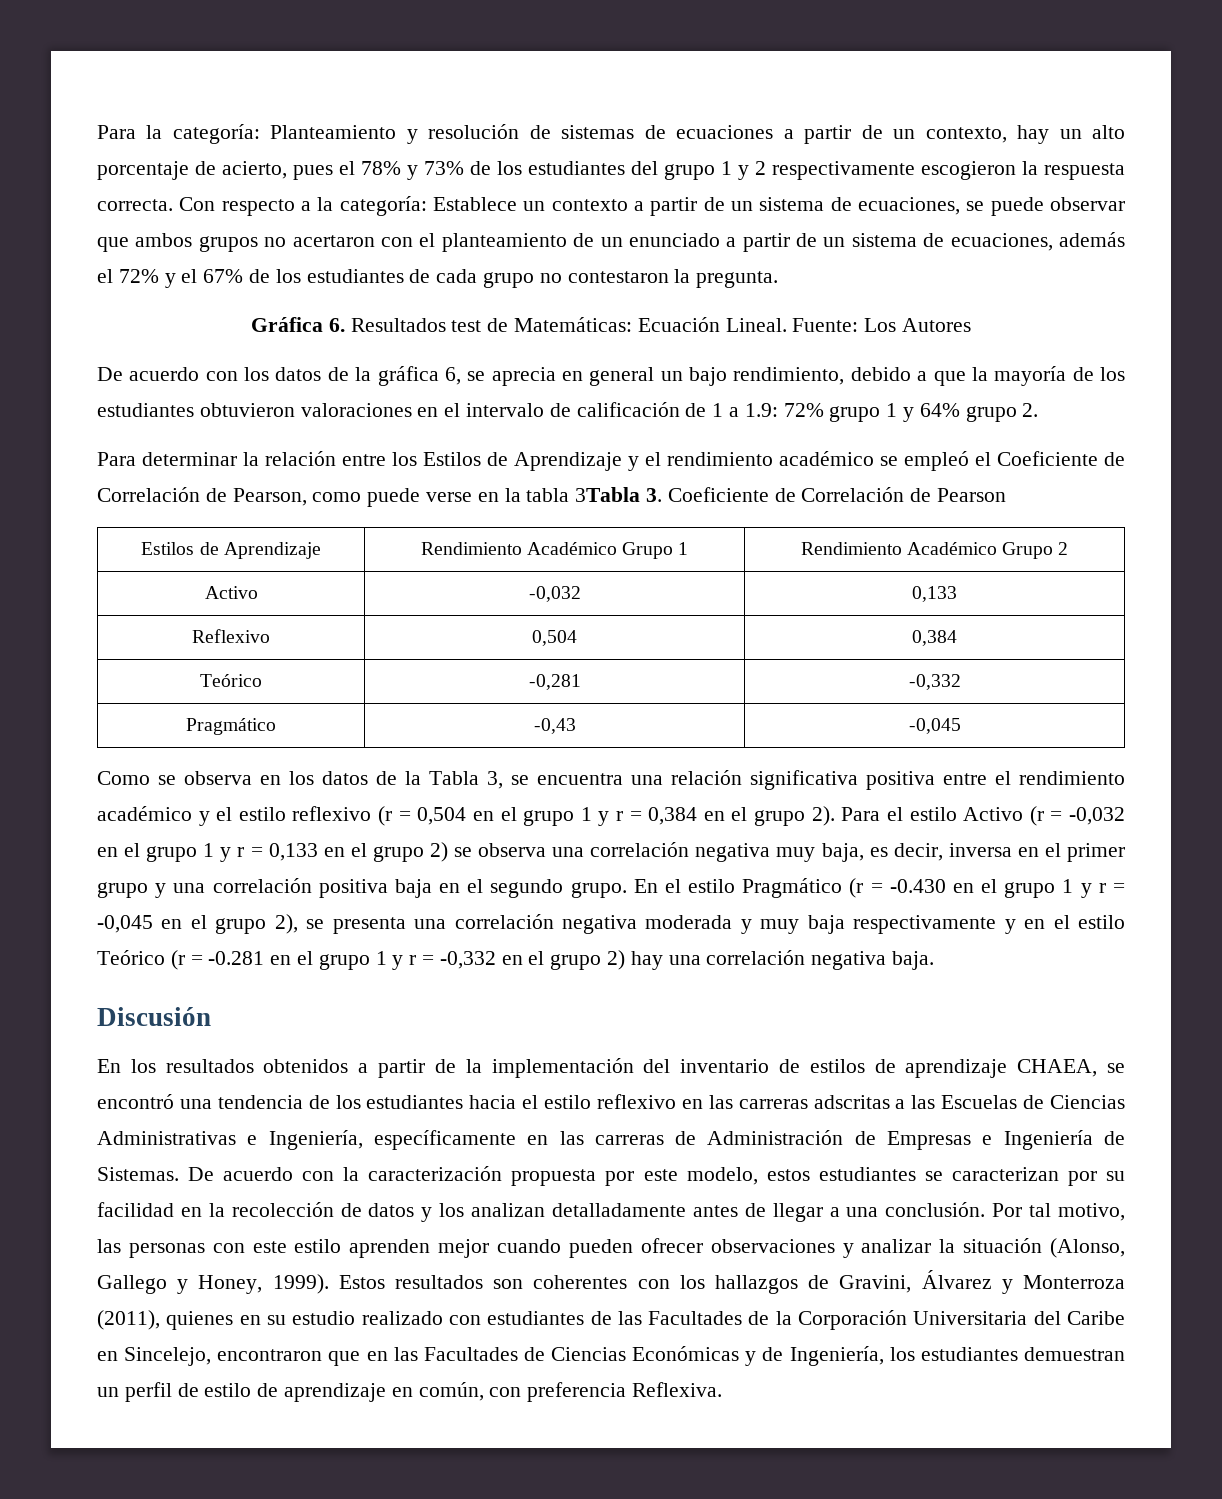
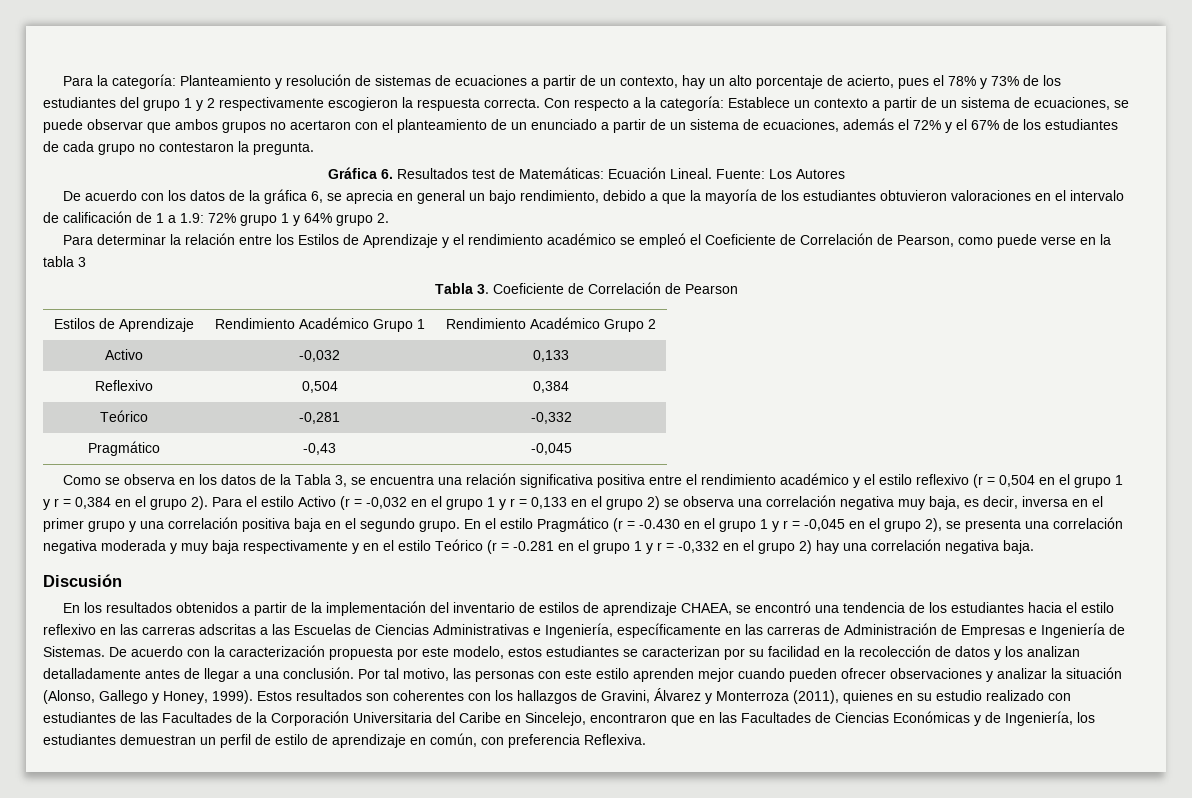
- Para determinar la relación entre los Estilos de Aprendizaje y el rendimiento académico se empleó el Coeficiente de Correlación de Pearson, como puede verse en la tabla 3Tabla 3. Coeficiente de Correlación de Pearson
+ Para determinar la relación entre los Estilos de Aprendizaje y el rendimiento académico se empleó el Coeficiente de Correlación de Pearson, como puede verse en la tabla 3
+ Tabla 3. Coeficiente de Correlación de Pearson

